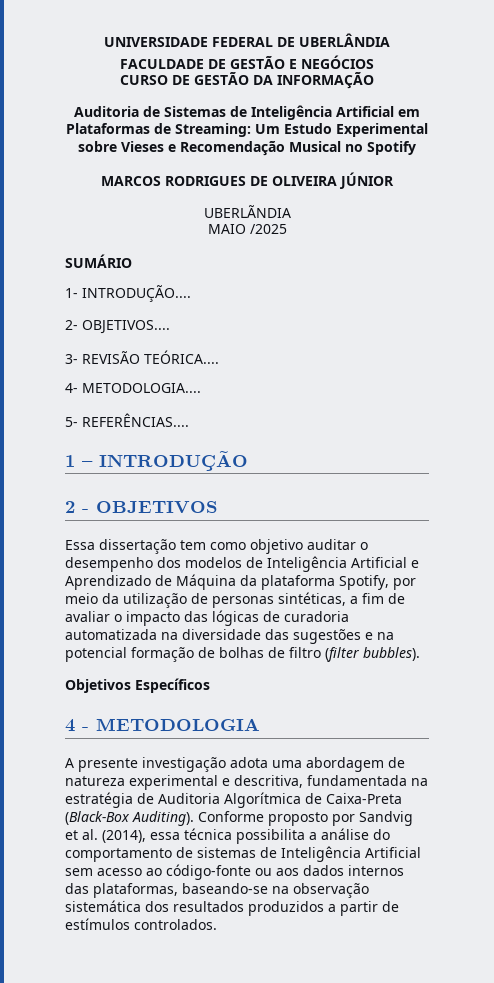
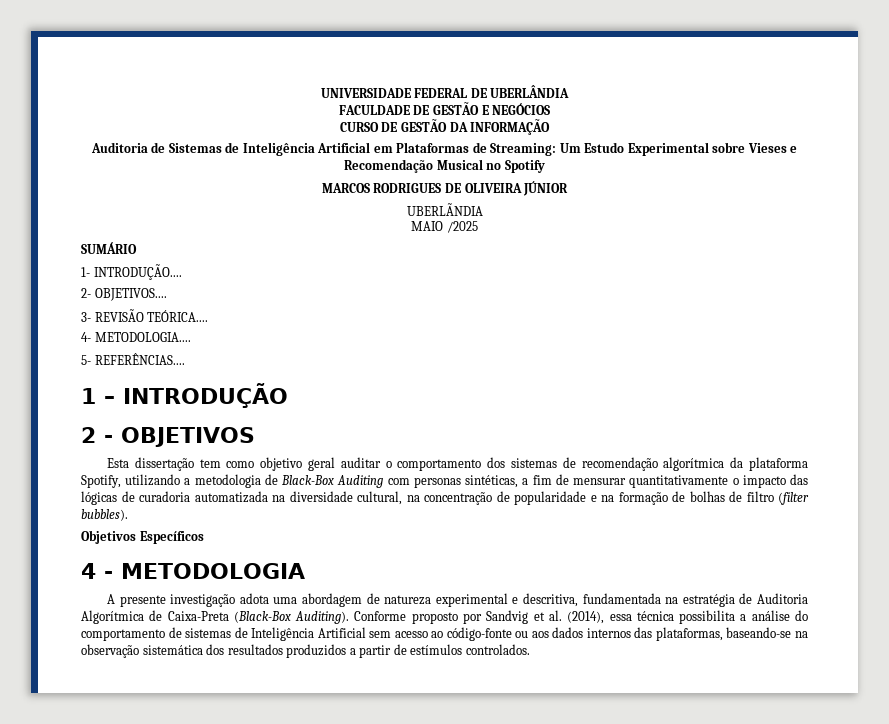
- Essa dissertação tem como objetivo auditar o desempenho dos modelos de Inteligência Artificial e Aprendizado de Máquina da plataforma Spotify, por meio da utilização de personas sintéticas, a fim de avaliar o impacto das lógicas de curadoria automatizada na diversidade das sugestões e na potencial formação de bolhas de filtro (filter bubbles).
+ Esta dissertação tem como objetivo geral auditar o comportamento dos sistemas de recomendação algorítmica da plataforma Spotify, utilizando a metodologia de Black-Box Auditing com personas sintéticas, a fim de mensurar quantitativamente o impacto das lógicas de curadoria automatizada na diversidade cultural, na concentração de popularidade e na formação de bolhas de filtro (filter bubbles).

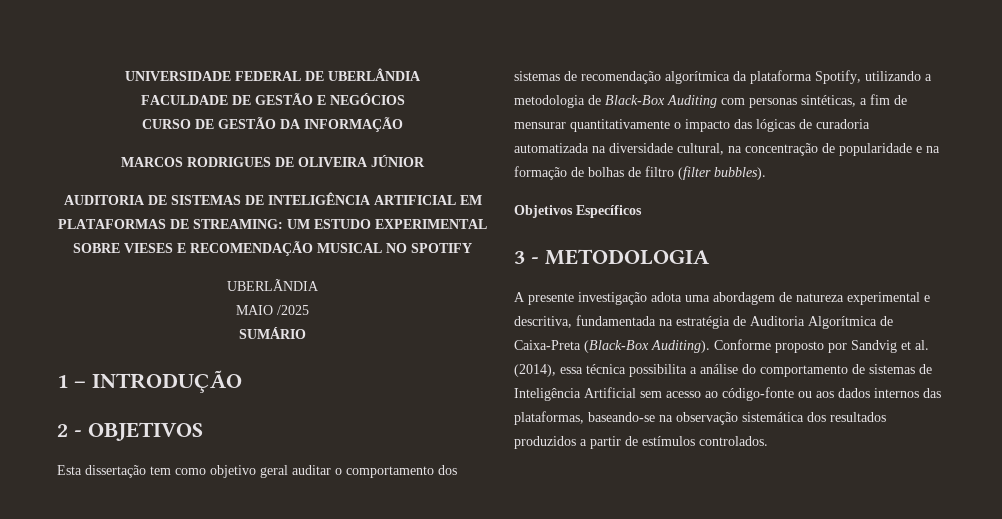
- Auditoria de Sistemas de Inteligência Artificial em Plataformas de Streaming: Um Estudo Experimental sobre Vieses e Recomendação Musical no Spotify
+ AUDITORIA DE SISTEMAS DE INTELIGÊNCIA ARTIFICIAL EM PLATAFORMAS DE STREAMING: UM ESTUDO EXPERIMENTAL SOBRE VIESES E RECOMENDAÇÃO MUSICAL NO SPOTIFY
  UBERLÃNDIA
  MAIO /2025
  SUMÁRIO
- 1- INTRODUÇÃO....
- 2- OBJETIVOS....
- 3- REVISÃO TEÓRICA....
- 4- METODOLOGIA....
- 5- REFERÊNCIAS....
- 4 - METODOLOGIA
+ 3 - METODOLOGIA

